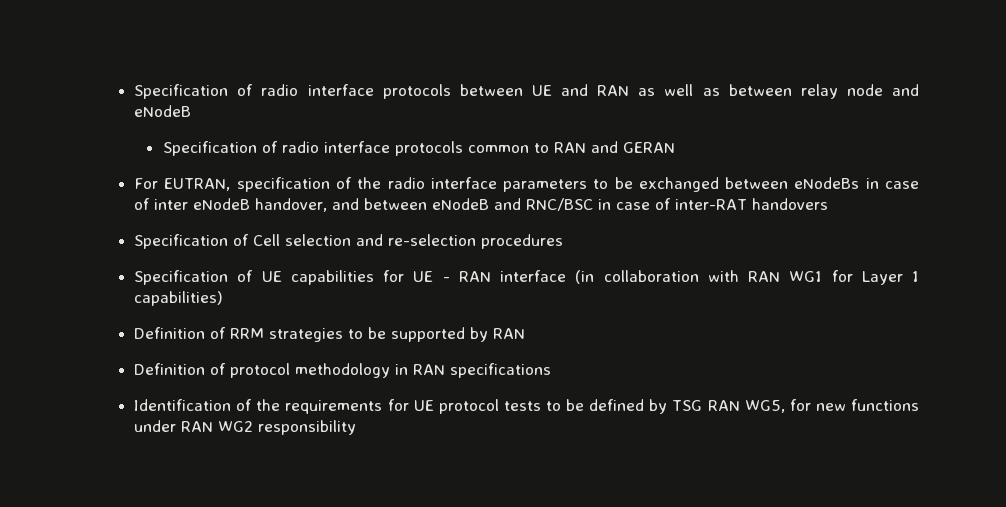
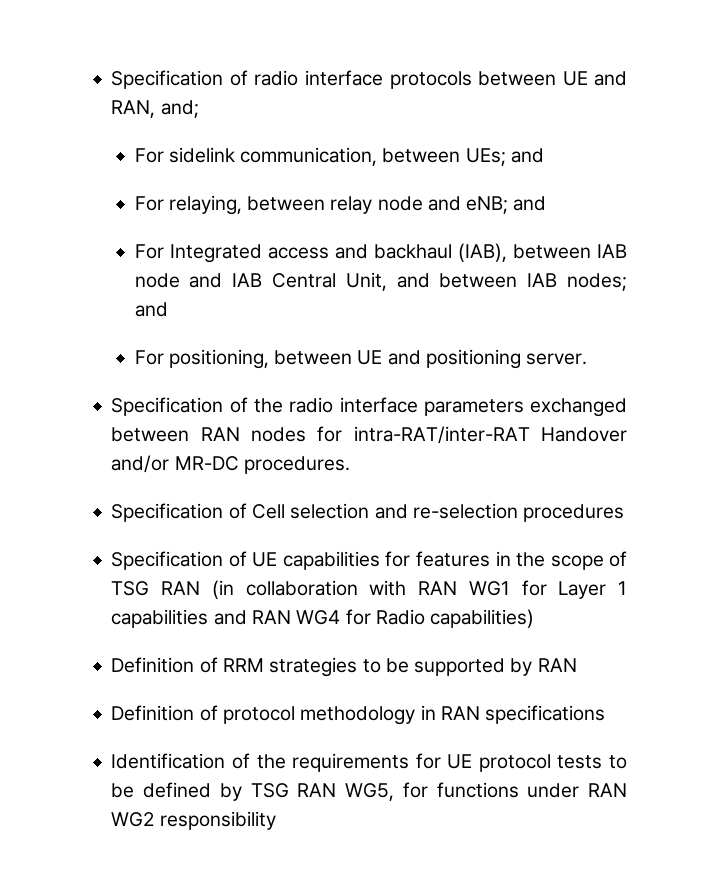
- Specification of radio interface protocols between UE and RAN as well as between relay node and eNodeB
- Specification of radio interface protocols common to RAN and GERAN
- For EUTRAN, specification of the radio interface parameters to be exchanged between eNodeBs in case of inter eNodeB handover, and between eNodeB and RNC/BSC in case of inter-RAT handovers
+ Specification of radio interface protocols between UE and RAN, and;
+ For sidelink communication, between UEs; and
+ For relaying, between relay node and eNB; and
+ For Integrated access and backhaul (IAB), between IAB node and IAB Central Unit, and between IAB nodes; and
+ For positioning, between UE and positioning server.
+ Specification of the radio interface parameters exchanged between RAN nodes for intra-RAT/inter-RAT Handover and/or MR-DC procedures.
- Specification of UE capabilities for UE - RAN interface (in collaboration with RAN WG1 for Layer 1 capabilities)
+ Specification of UE capabilities for features in the scope of TSG RAN (in collaboration with RAN WG1 for Layer 1 capabilities and RAN WG4 for Radio capabilities)
- Identification of the requirements for UE protocol tests to be defined by TSG RAN WG5, for new functions under RAN WG2 responsibility
+ Identification of the requirements for UE protocol tests to be defined by TSG RAN WG5, for functions under RAN WG2 responsibility

